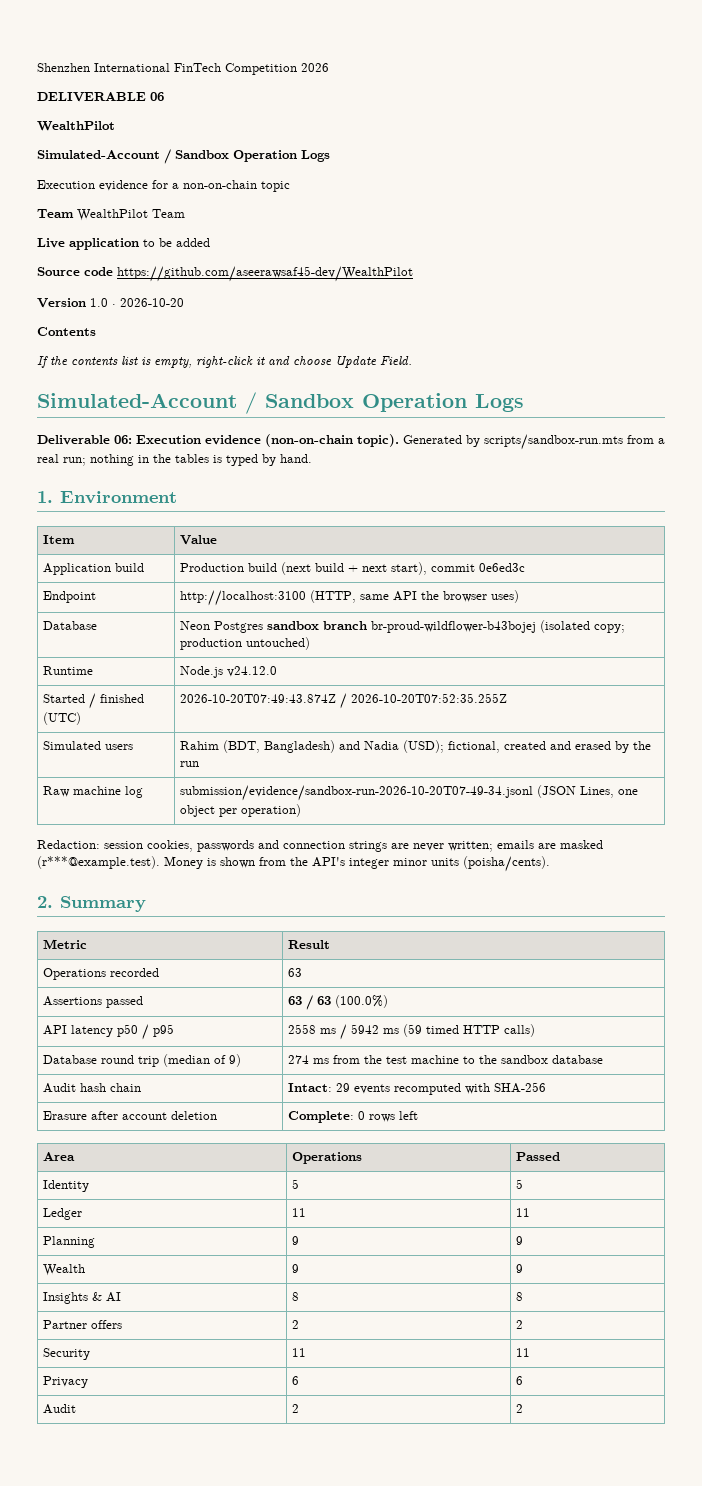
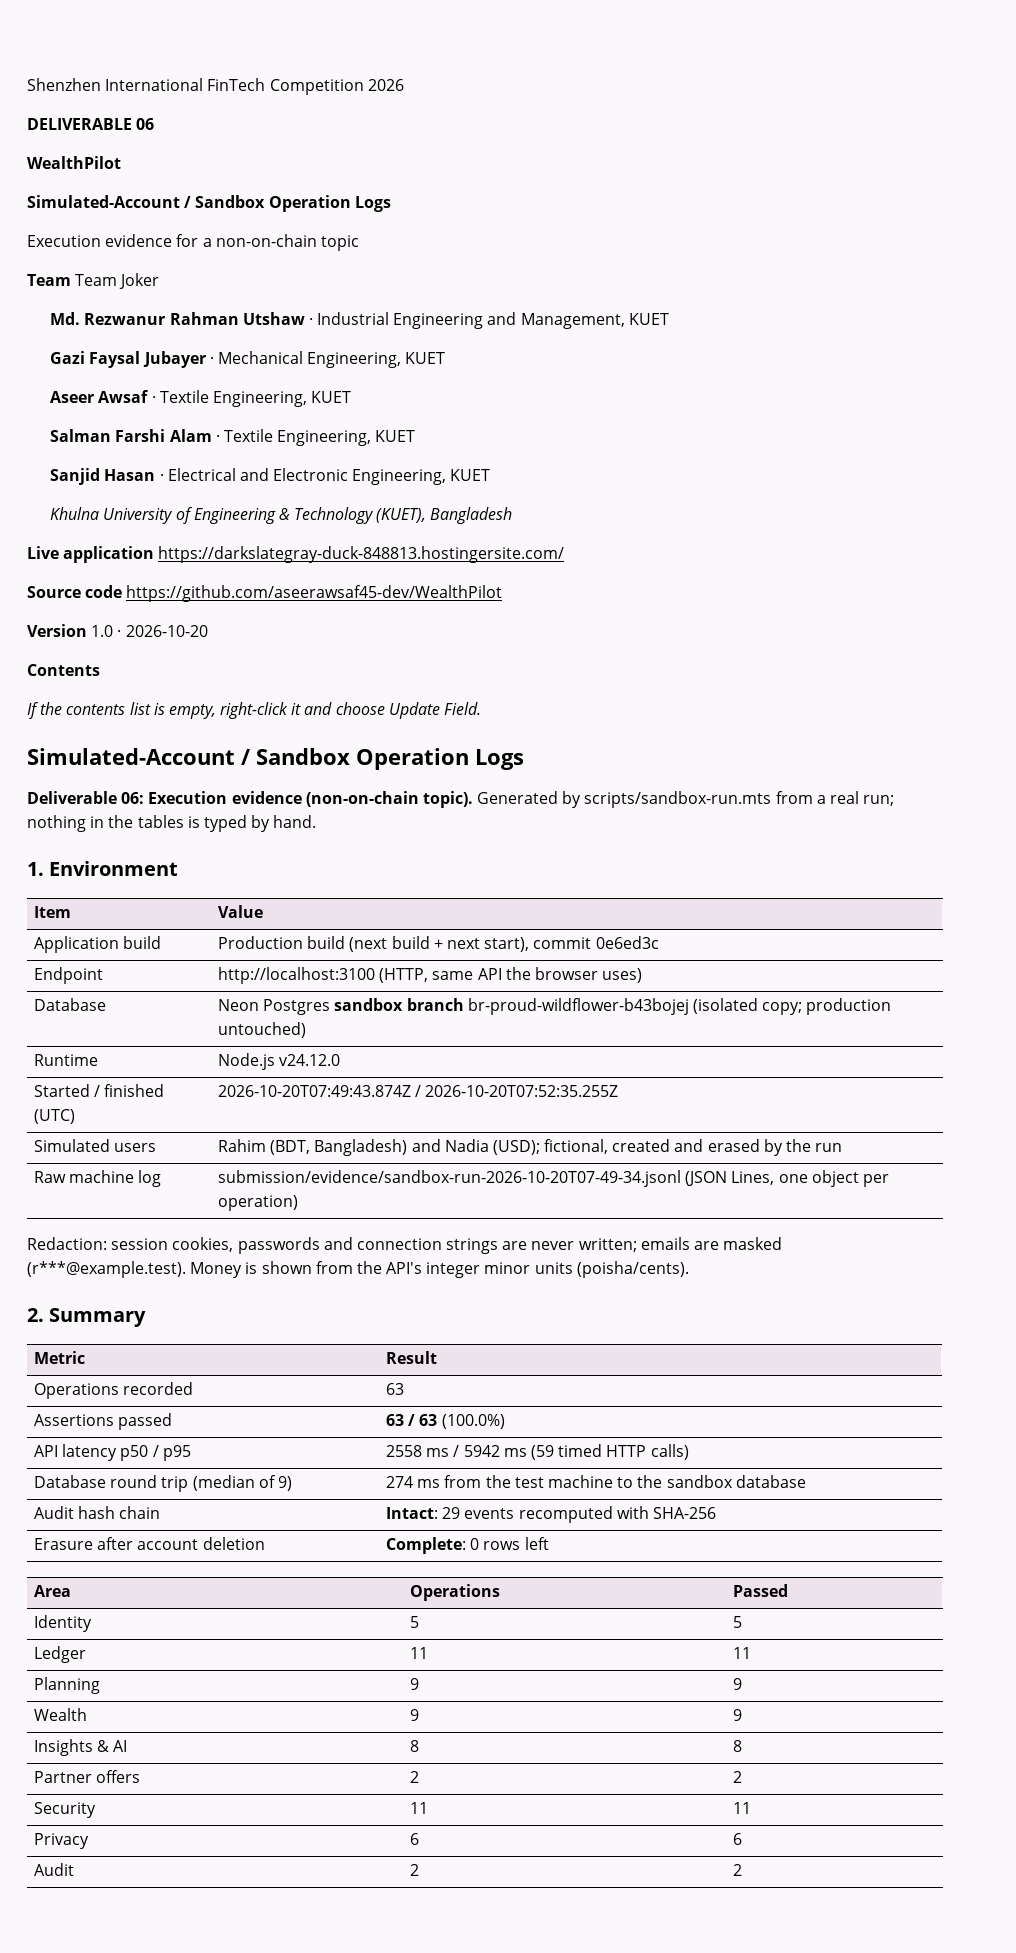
- Team WealthPilot Team
+ Team Team Joker
+ Md. Rezwanur Rahman Utshaw · Industrial Engineering and Management, KUET
+ Gazi Faysal Jubayer · Mechanical Engineering, KUET
+ Aseer Awsaf · Textile Engineering, KUET
+ Salman Farshi Alam · Textile Engineering, KUET
+ Sanjid Hasan · Electrical and Electronic Engineering, KUET
+ Khulna University of Engineering & Technology (KUET), Bangladesh
- Live application to be added
+ Live application https://darkslategray-duck-848813.hostingersite.com/

